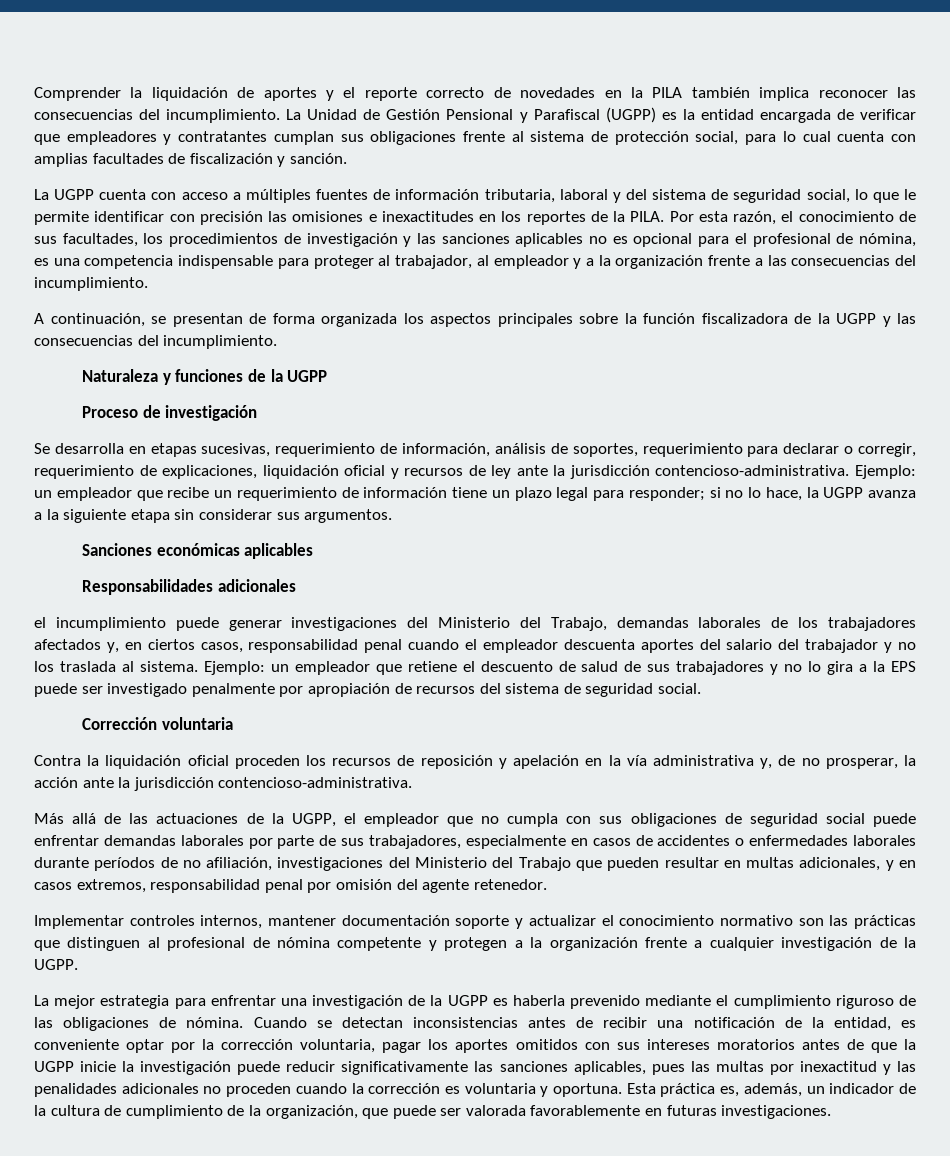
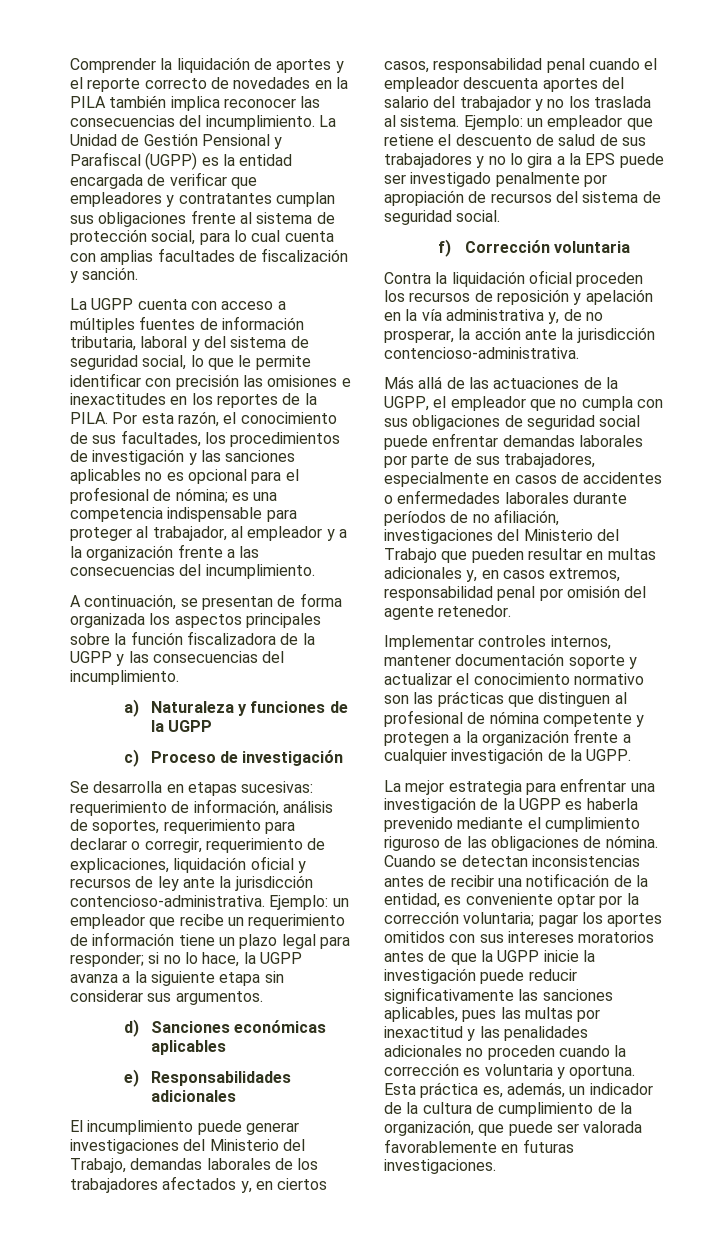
- Por esta razón, el conocimiento de sus facultades, los procedimientos de investigación y las sanciones aplicables no es opcional para el profesional de nómina, es una competencia indispensable para proteger al trabajador, al empleador y a la organización frente a las consecuencias del incumplimiento.
+ Por esta razón, el conocimiento de sus facultades, los procedimientos de investigación y las sanciones aplicables no es opcional para el profesional de nómina; es una competencia indispensable para proteger al trabajador, al empleador y a la organización frente a las consecuencias del incumplimiento.
- Naturaleza y funciones de la UGPP
+ a) Naturaleza y funciones de la UGPP
- Proceso de investigación
+ c) Proceso de investigación
- Se desarrolla en etapas sucesivas, requerimiento de información, análisis de soportes, requerimiento para declarar o corregir, requerimiento de explicaciones, liquidación oficial y recursos de ley ante la jurisdicción contencioso-administrativa.
+ Se desarrolla en etapas sucesivas: requerimiento de información, análisis de soportes, requerimiento para declarar o corregir, requerimiento de explicaciones, liquidación oficial y recursos de ley ante la jurisdicción contencioso-administrativa.
- Sanciones económicas aplicables
+ d) Sanciones económicas aplicables
- Responsabilidades adicionales
+ e) Responsabilidades adicionales
- el incumplimiento puede generar investigaciones del Ministerio del Trabajo, demandas laborales de los trabajadores afectados y, en ciertos casos, responsabilidad penal cuando el empleador descuenta aportes del salario del trabajador y no los traslada al sistema.
+ El incumplimiento puede generar investigaciones del Ministerio del Trabajo, demandas laborales de los trabajadores afectados y, en ciertos casos, responsabilidad penal cuando el empleador descuenta aportes del salario del trabajador y no los traslada al sistema.
- Corrección voluntaria
+ f) Corrección voluntaria
- Más allá de las actuaciones de la UGPP, el empleador que no cumpla con sus obligaciones de seguridad social puede enfrentar demandas laborales por parte de sus trabajadores, especialmente en casos de accidentes o enfermedades laborales durante períodos de no afiliación, investigaciones del Ministerio del Trabajo que pueden resultar en multas adicionales, y en casos extremos, responsabilidad penal por omisión del agente retenedor.
+ Más allá de las actuaciones de la UGPP, el empleador que no cumpla con sus obligaciones de seguridad social puede enfrentar demandas laborales por parte de sus trabajadores, especialmente en casos de accidentes o enfermedades laborales durante períodos de no afiliación, investigaciones del Ministerio del Trabajo que pueden resultar en multas adicionales y, en casos extremos, responsabilidad penal por omisión del agente retenedor.
- Cuando se detectan inconsistencias antes de recibir una notificación de la entidad, es conveniente optar por la corrección voluntaria, pagar los aportes omitidos con sus intereses moratorios antes de que la UGPP inicie la investigación puede reducir significativamente las sanciones aplicables, pues las multas por inexactitud y las penalidades adicionales no proceden cuando la corrección es voluntaria y oportuna.
+ Cuando se detectan inconsistencias antes de recibir una notificación de la entidad, es conveniente optar por la corrección voluntaria; pagar los aportes omitidos con sus intereses moratorios antes de que la UGPP inicie la investigación puede reducir significativamente las sanciones aplicables, pues las multas por inexactitud y las penalidades adicionales no proceden cuando la corrección es voluntaria y oportuna.

